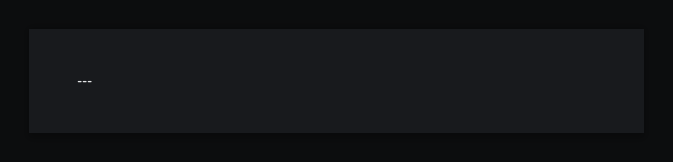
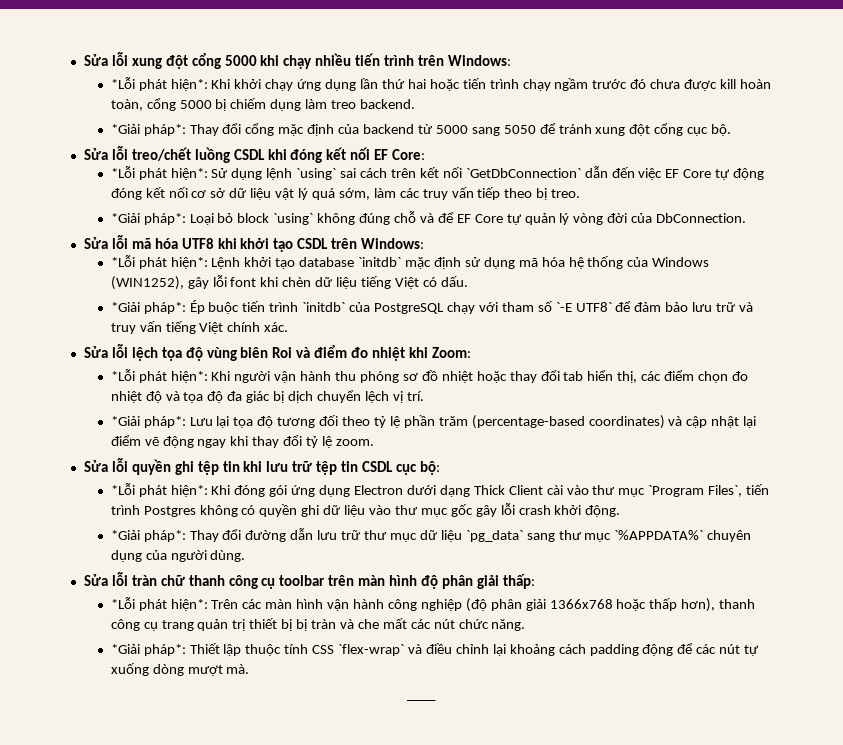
- ---
+ Sửa lỗi xung đột cổng 5000 khi chạy nhiều tiến trình trên Windows:
+ *Lỗi phát hiện*: Khi khởi chạy ứng dụng lần thứ hai hoặc tiến trình chạy ngầm trước đó chưa được kill hoàn toàn, cổng 5000 bị chiếm dụng làm treo backend.
+ *Giải pháp*: Thay đổi cổng mặc định của backend từ 5000 sang 5050 để tránh xung đột cổng cục bộ.
+ Sửa lỗi treo/chết luồng CSDL khi đóng kết nối EF Core:
+ *Lỗi phát hiện*: Sử dụng lệnh `using` sai cách trên kết nối `GetDbConnection` dẫn đến việc EF Core tự động đóng kết nối cơ sở dữ liệu vật lý quá sớm, làm các truy vấn tiếp theo bị treo.
+ *Giải pháp*: Loại bỏ block `using` không đúng chỗ và để EF Core tự quản lý vòng đời của DbConnection.
+ Sửa lỗi mã hóa UTF8 khi khởi tạo CSDL trên Windows:
+ *Lỗi phát hiện*: Lệnh khởi tạo database `initdb` mặc định sử dụng mã hóa hệ thống của Windows (WIN1252), gây lỗi font khi chèn dữ liệu tiếng Việt có dấu.
+ *Giải pháp*: Ép buộc tiến trình `initdb` của PostgreSQL chạy với tham số `-E UTF8` để đảm bảo lưu trữ và truy vấn tiếng Việt chính xác.
+ Sửa lỗi lệch tọa độ vùng biên Roi và điểm đo nhiệt khi Zoom:
+ *Lỗi phát hiện*: Khi người vận hành thu phóng sơ đồ nhiệt hoặc thay đổi tab hiển thị, các điểm chọn đo nhiệt độ và tọa độ đa giác bị dịch chuyển lệch vị trí.
+ *Giải pháp*: Lưu lại tọa độ tương đối theo tỷ lệ phần trăm (percentage-based coordinates) và cập nhật lại điểm vẽ động ngay khi thay đổi tỷ lệ zoom.
+ Sửa lỗi quyền ghi tệp tin khi lưu trữ tệp tin CSDL cục bộ:
+ *Lỗi phát hiện*: Khi đóng gói ứng dụng Electron dưới dạng Thick Client cài vào thư mục `Program Files`, tiến trình Postgres không có quyền ghi dữ liệu vào thư mục gốc gây lỗi crash khởi động.
+ *Giải pháp*: Thay đổi đường dẫn lưu trữ thư mục dữ liệu `pg_data` sang thư mục `%APPDATA%` chuyên dụng của người dùng.
+ Sửa lỗi tràn chữ thanh công cụ toolbar trên màn hình độ phân giải thấp:
+ *Lỗi phát hiện*: Trên các màn hình vận hành công nghiệp (độ phân giải 1366x768 hoặc thấp hơn), thanh công cụ trang quản trị thiết bị bị tràn và che mất các nút chức năng.
+ *Giải pháp*: Thiết lập thuộc tính CSS `flex-wrap` và điều chỉnh lại khoảng cách padding động để các nút tự xuống dòng mượt mà.
+ ____

